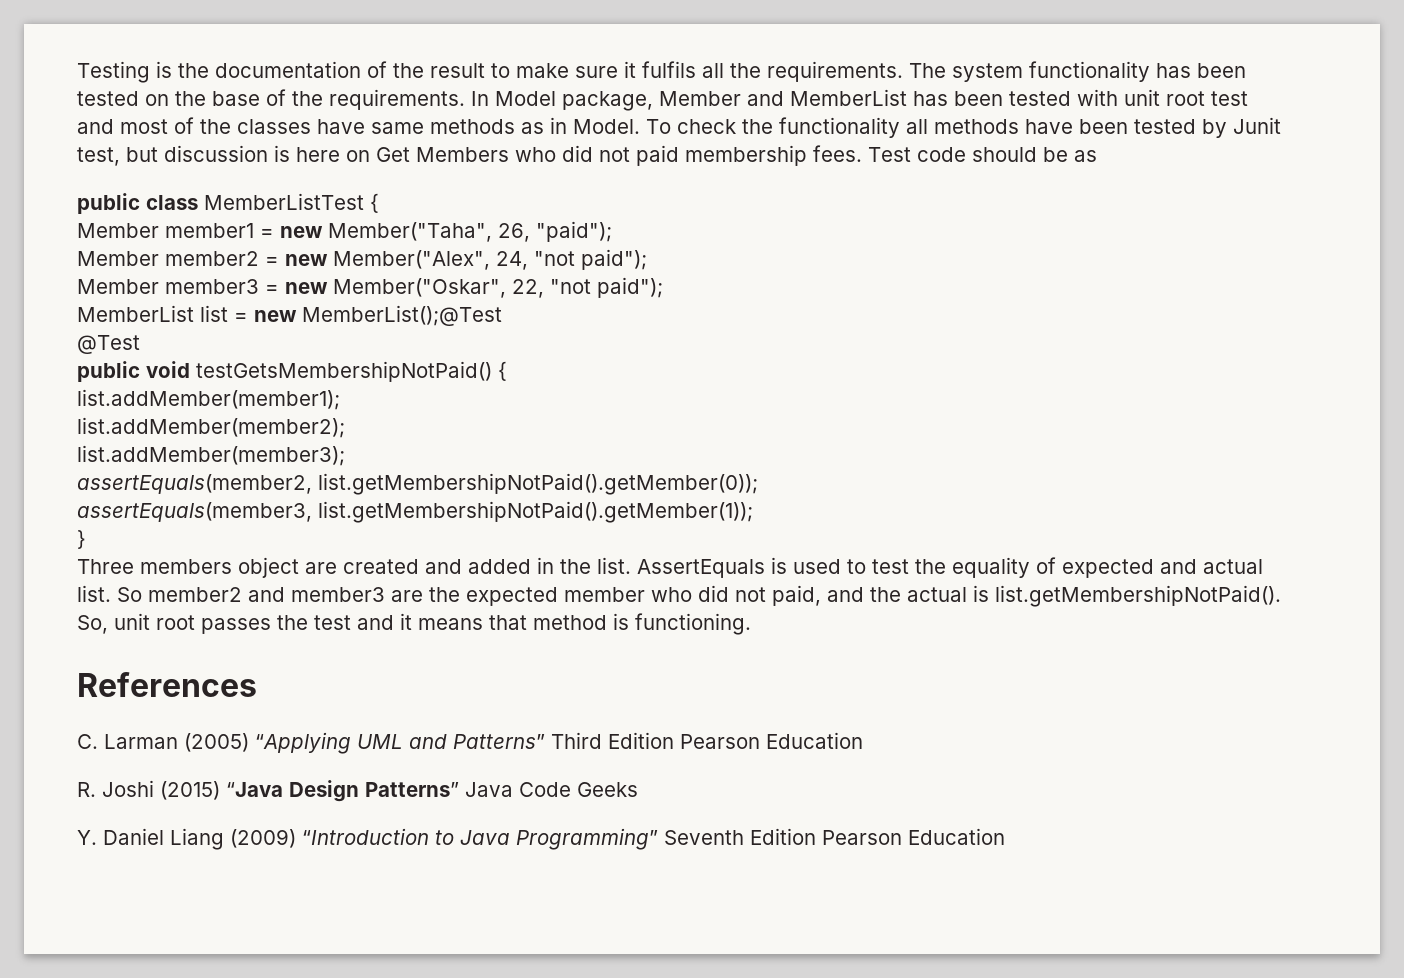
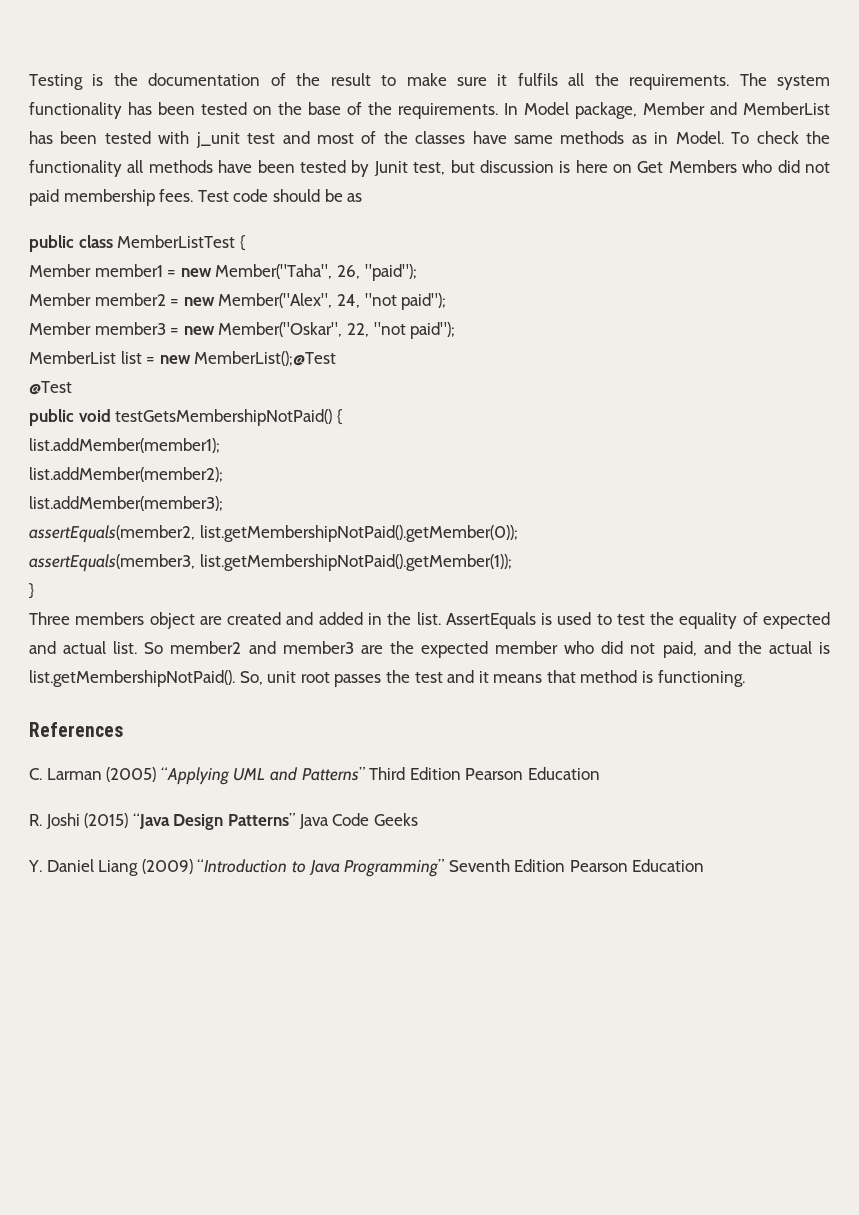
- In Model package, Member and MemberList has been tested with unit root test and most of the classes have same methods as in Model.
+ In Model package, Member and MemberList has been tested with j_unit test and most of the classes have same methods as in Model.

